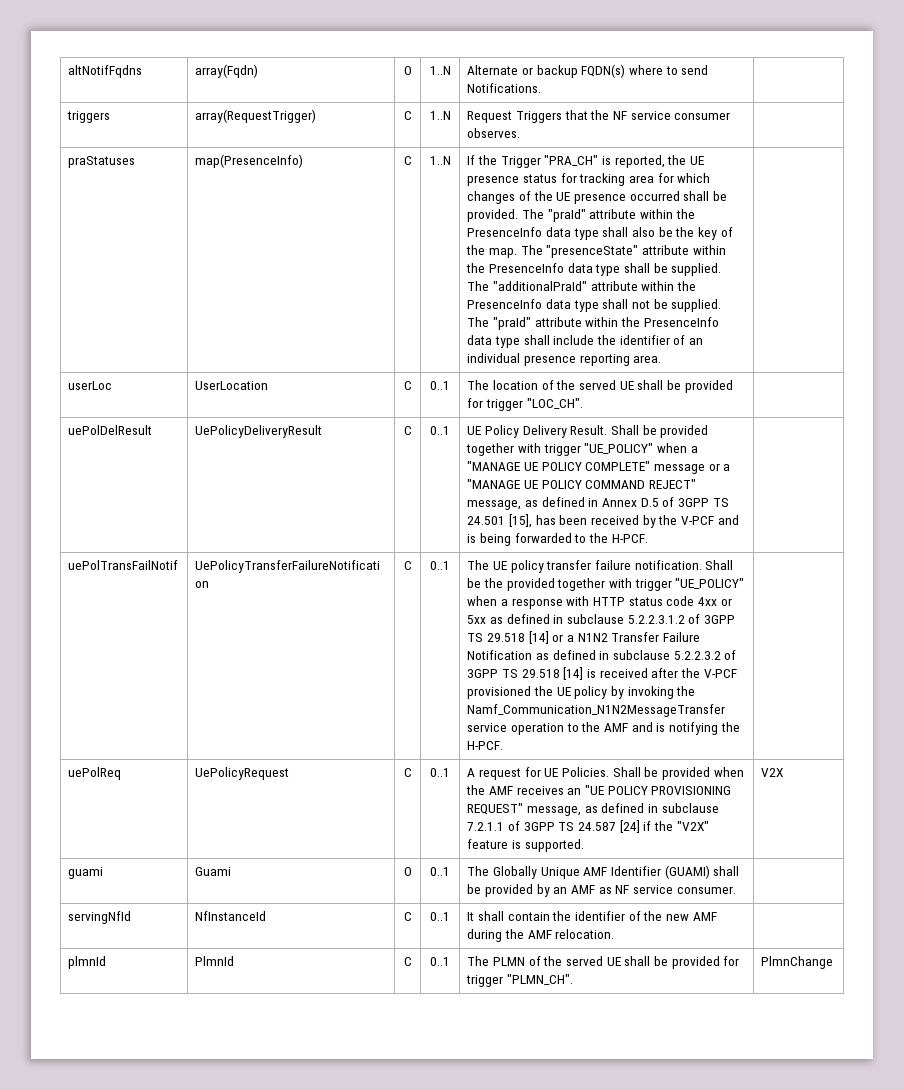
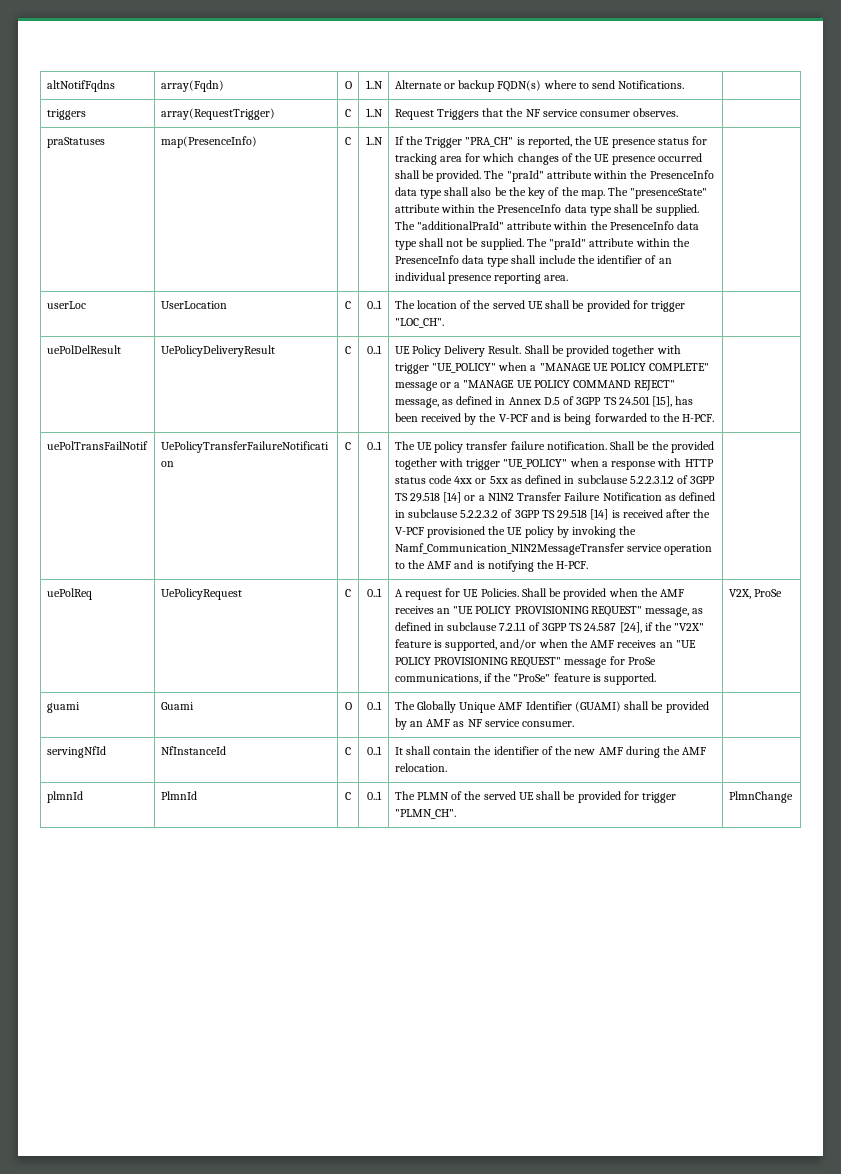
- Shall be provided when the AMF receives an "UE POLICY PROVISIONING REQUEST" message, as defined in subclause 7.2.1.1 of 3GPP TS 24.587 [24] if the "V2X" feature is supported.
+ Shall be provided when the AMF receives an "UE POLICY PROVISIONING REQUEST" message, as defined in subclause 7.2.1.1 of 3GPP TS 24.587 [24], if the "V2X" feature is supported, and/or when the AMF receives an "UE POLICY PROVISIONING REQUEST" message for ProSe communications, if the "ProSe" feature is supported.
- V2X
+ V2X, ProSe

